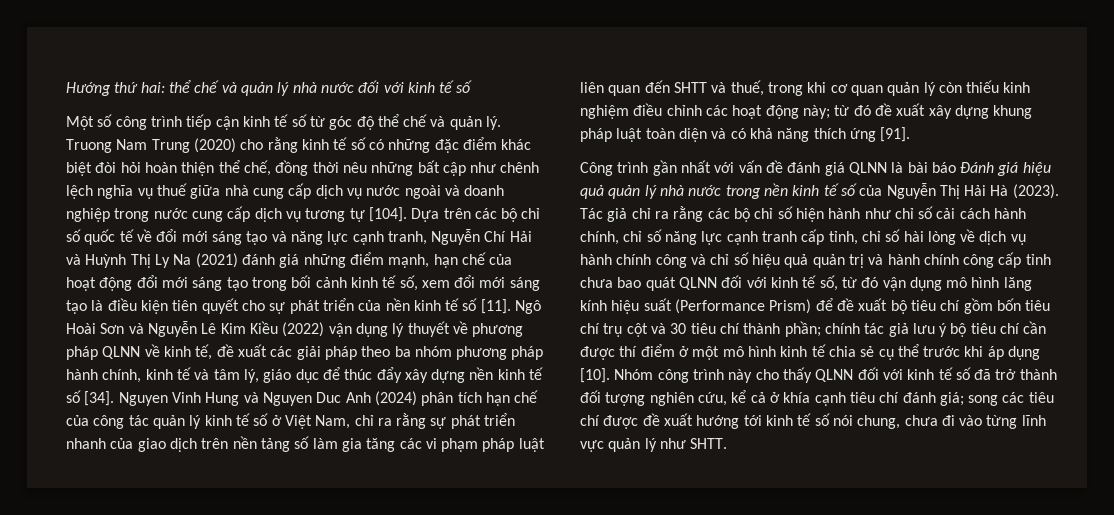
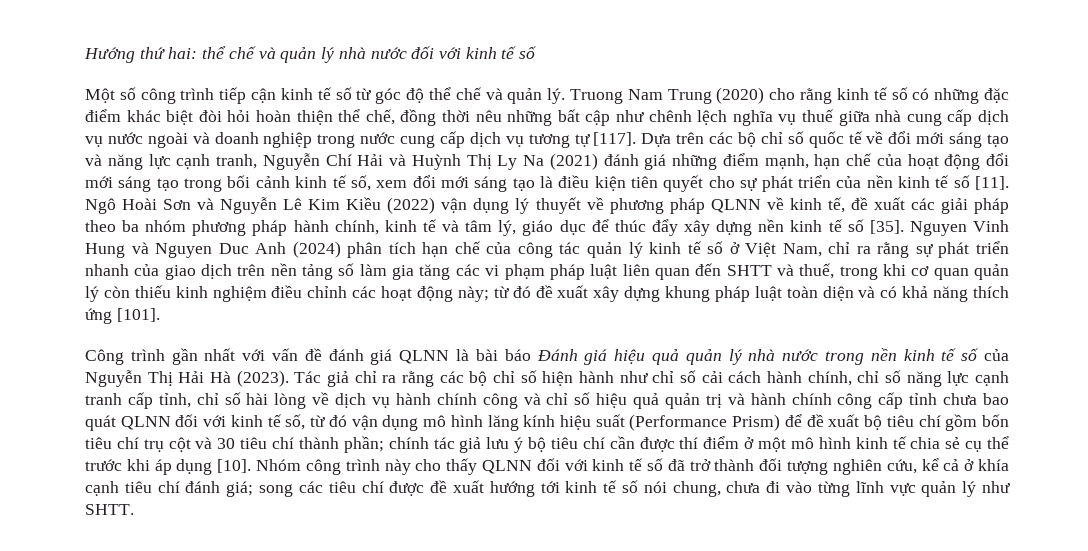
- Truong Nam Trung (2020) cho rằng kinh tế số có những đặc điểm khác biệt đòi hỏi hoàn thiện thể chế, đồng thời nêu những bất cập như chênh lệch nghĩa vụ thuế giữa nhà cung cấp dịch vụ nước ngoài và doanh nghiệp trong nước cung cấp dịch vụ tương tự [104].
+ Truong Nam Trung (2020) cho rằng kinh tế số có những đặc điểm khác biệt đòi hỏi hoàn thiện thể chế, đồng thời nêu những bất cập như chênh lệch nghĩa vụ thuế giữa nhà cung cấp dịch vụ nước ngoài và doanh nghiệp trong nước cung cấp dịch vụ tương tự [117].
- Ngô Hoài Sơn và Nguyễn Lê Kim Kiều (2022) vận dụng lý thuyết về phương pháp QLNN về kinh tế, đề xuất các giải pháp theo ba nhóm phương pháp hành chính, kinh tế và tâm lý, giáo dục để thúc đẩy xây dựng nền kinh tế số [34].
+ Ngô Hoài Sơn và Nguyễn Lê Kim Kiều (2022) vận dụng lý thuyết về phương pháp QLNN về kinh tế, đề xuất các giải pháp theo ba nhóm phương pháp hành chính, kinh tế và tâm lý, giáo dục để thúc đẩy xây dựng nền kinh tế số [35].
- từ đó đề xuất xây dựng khung pháp luật toàn diện và có khả năng thích ứng [91].
+ từ đó đề xuất xây dựng khung pháp luật toàn diện và có khả năng thích ứng [101].

